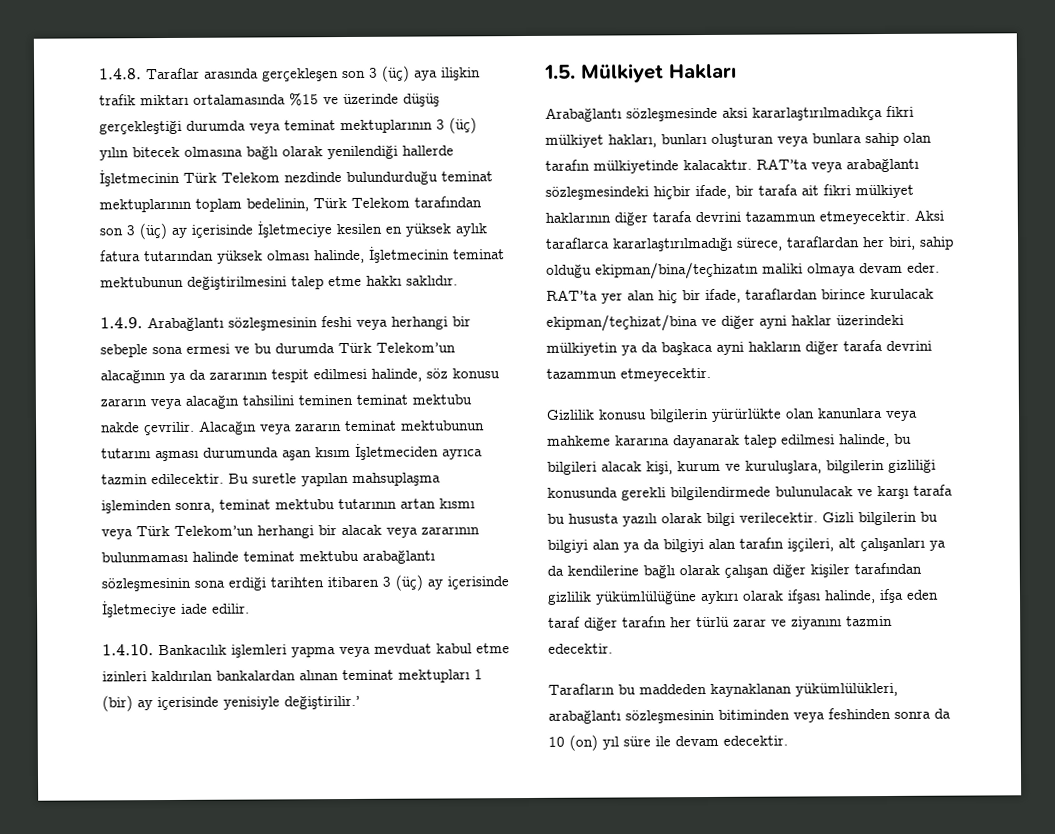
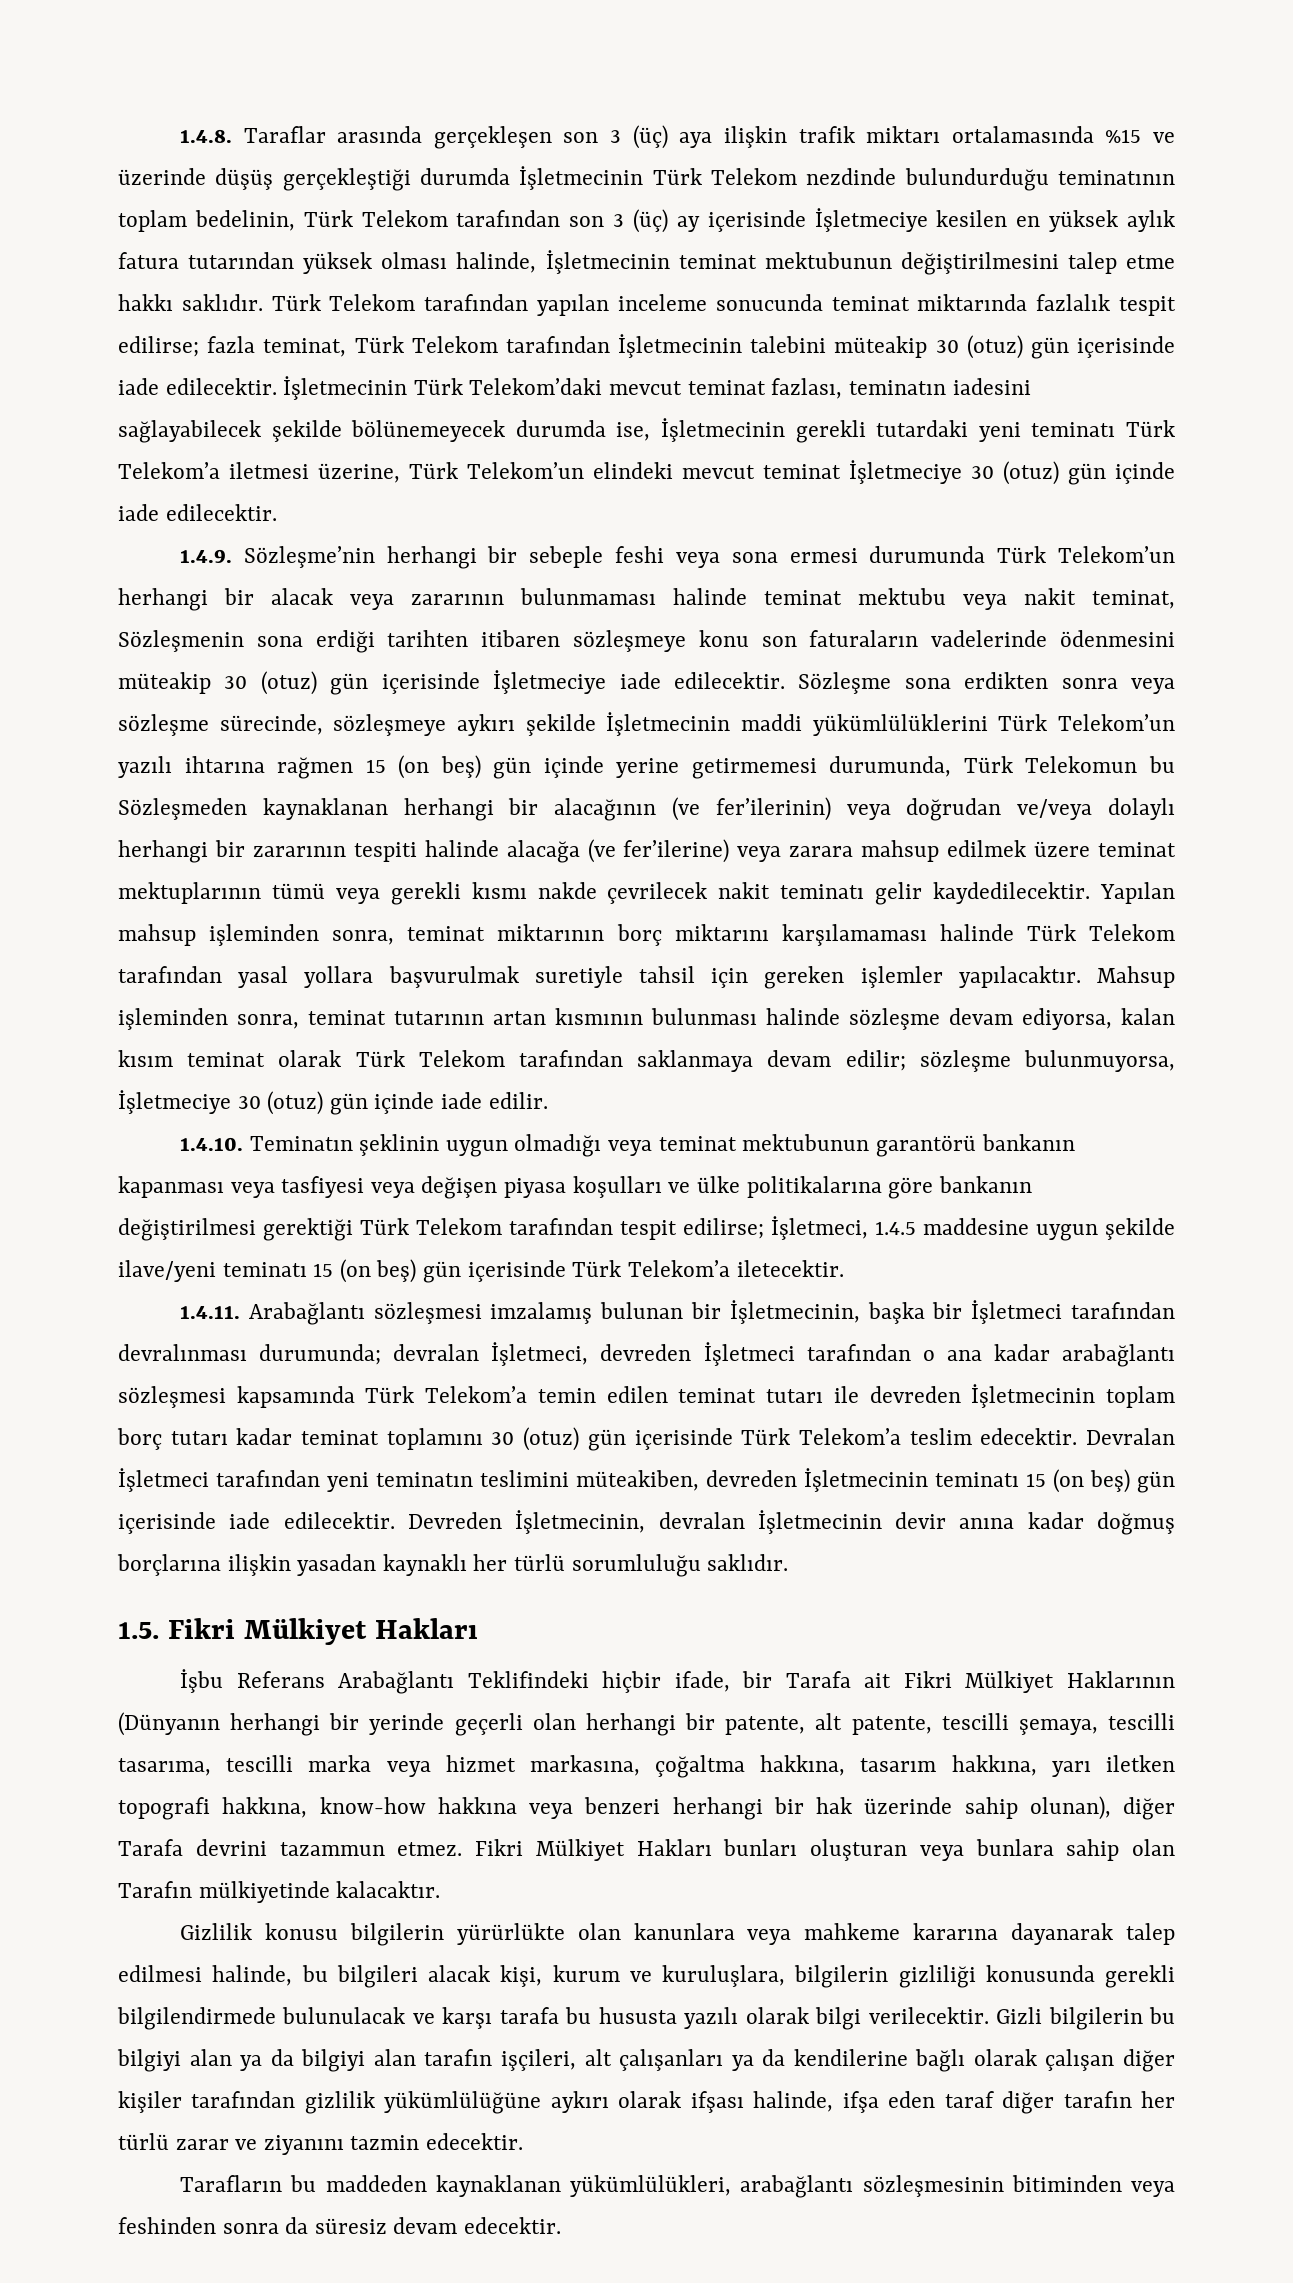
- 1.4.8. Taraflar arasında gerçekleşen son 3 (üç) aya ilişkin trafik miktarı ortalamasında %15 ve üzerinde düşüş gerçekleştiği durumda veya teminat mektuplarının 3 (üç) yılın bitecek olmasına bağlı olarak yenilendiği hallerde İşletmecinin Türk Telekom nezdinde bulundurduğu teminat mektuplarının toplam bedelinin, Türk Telekom tarafından son 3 (üç) ay içerisinde İşletmeciye kesilen en yüksek aylık fatura tutarından yüksek olması halinde, İşletmecinin teminat mektubunun değiştirilmesini talep etme hakkı saklıdır.
- 1.4.9. Arabağlantı sözleşmesinin feshi veya herhangi bir sebeple sona ermesi ve bu durumda Türk Telekom’un alacağının ya da zararının tespit edilmesi halinde, söz konusu zararın veya alacağın tahsilini teminen teminat mektubu nakde çevrilir. Alacağın veya zararın teminat mektubunun tutarını aşması durumunda aşan kısım İşletmeciden ayrıca tazmin edilecektir. Bu suretle yapılan mahsuplaşma işleminden sonra, teminat mektubu tutarının artan kısmı veya Türk Telekom’un herhangi bir alacak veya zararının bulunmaması halinde teminat mektubu arabağlantı sözleşmesinin sona erdiği tarihten itibaren 3 (üç) ay içerisinde İşletmeciye iade edilir.
- 1.4.10. Bankacılık işlemleri yapma veya mevduat kabul etme izinleri kaldırılan bankalardan alınan teminat mektupları 1 (bir) ay içerisinde yenisiyle değiştirilir.’
+ 1.4.8. Taraflar arasında gerçekleşen son 3 (üç) aya ilişkin trafik miktarı ortalamasında %15 ve üzerinde düşüş gerçekleştiği durumda İşletmecinin Türk Telekom nezdinde bulundurduğu teminatının toplam bedelinin, Türk Telekom tarafından son 3 (üç) ay içerisinde İşletmeciye kesilen en yüksek aylık fatura tutarından yüksek olması halinde, İşletmecinin teminat mektubunun değiştirilmesini talep etme hakkı saklıdır. Türk Telekom tarafından yapılan inceleme sonucunda teminat miktarında fazlalık tespit edilirse; fazla teminat, Türk Telekom tarafından İşletmecinin talebini müteakip 30 (otuz) gün içerisinde iade edilecektir. İşletmecinin Türk Telekom’daki mevcut teminat fazlası, teminatın iadesini sağlayabilecek şekilde bölünemeyecek durumda ise, İşletmecinin gerekli tutardaki yeni teminatı Türk Telekom’a iletmesi üzerine, Türk Telekom’un elindeki mevcut teminat İşletmeciye 30 (otuz) gün içinde iade edilecektir.
+ 1.4.9. Sözleşme’nin herhangi bir sebeple feshi veya sona ermesi durumunda Türk Telekom’un herhangi bir alacak veya zararının bulunmaması halinde teminat mektubu veya nakit teminat, Sözleşmenin sona erdiği tarihten itibaren sözleşmeye konu son faturaların vadelerinde ödenmesini müteakip 30 (otuz) gün içerisinde İşletmeciye iade edilecektir. Sözleşme sona erdikten sonra veya sözleşme sürecinde, sözleşmeye aykırı şekilde İşletmecinin maddi yükümlülüklerini Türk Telekom’un yazılı ihtarına rağmen 15 (on beş) gün içinde yerine getirmemesi durumunda, Türk Telekomun bu Sözleşmeden kaynaklanan herhangi bir alacağının (ve fer’ilerinin) veya doğrudan ve/veya dolaylı herhangi bir zararının tespiti halinde alacağa (ve fer’ilerine) veya zarara mahsup edilmek üzere teminat mektuplarının tümü veya gerekli kısmı nakde çevrilecek nakit teminatı gelir kaydedilecektir. Yapılan mahsup işleminden sonra, teminat miktarının borç miktarını karşılamaması halinde Türk Telekom tarafından yasal yollara başvurulmak suretiyle tahsil için gereken işlemler yapılacaktır. Mahsup işleminden sonra, teminat tutarının artan kısmının bulunması halinde sözleşme devam ediyorsa, kalan kısım teminat olarak Türk Telekom tarafından saklanmaya devam edilir; sözleşme bulunmuyorsa, İşletmeciye 30 (otuz) gün içinde iade edilir.
+ 1.4.10. Teminatın şeklinin uygun olmadığı veya teminat mektubunun garantörü bankanın kapanması veya tasfiyesi veya değişen piyasa koşulları ve ülke politikalarına göre bankanın değiştirilmesi gerektiği Türk Telekom tarafından tespit edilirse; İşletmeci, 1.4.5 maddesine uygun şekilde ilave/yeni teminatı 15 (on beş) gün içerisinde Türk Telekom’a iletecektir.
+ 1.4.11. Arabağlantı sözleşmesi imzalamış bulunan bir İşletmecinin, başka bir İşletmeci tarafından devralınması durumunda; devralan İşletmeci, devreden İşletmeci tarafından o ana kadar arabağlantı sözleşmesi kapsamında Türk Telekom’a temin edilen teminat tutarı ile devreden İşletmecinin toplam borç tutarı kadar teminat toplamını 30 (otuz) gün içerisinde Türk Telekom’a teslim edecektir. Devralan İşletmeci tarafından yeni teminatın teslimini müteakiben, devreden İşletmecinin teminatı 15 (on beş) gün içerisinde iade edilecektir. Devreden İşletmecinin, devralan İşletmecinin devir anına kadar doğmuş borçlarına ilişkin yasadan kaynaklı her türlü sorumluluğu saklıdır.
- 1.5. Mülkiyet Hakları
+ 1.5. Fikri Mülkiyet Hakları
- Arabağlantı sözleşmesinde aksi kararlaştırılmadıkça fikri mülkiyet hakları, bunları oluşturan veya bunlara sahip olan tarafın mülkiyetinde kalacaktır. RAT’ta veya arabağlantı sözleşmesindeki hiçbir ifade, bir tarafa ait fikri mülkiyet haklarının diğer tarafa devrini tazammun etmeyecektir. Aksi taraflarca kararlaştırılmadığı sürece, taraflardan her biri, sahip olduğu ekipman/bina/teçhizatın maliki olmaya devam eder. RAT’ta yer alan hiç bir ifade, taraflardan birince kurulacak ekipman/teçhizat/bina ve diğer ayni haklar üzerindeki mülkiyetin ya da başkaca ayni hakların diğer tarafa devrini tazammun etmeyecektir.
+ İşbu Referans Arabağlantı Teklifindeki hiçbir ifade, bir Tarafa ait Fikri Mülkiyet Haklarının (Dünyanın herhangi bir yerinde geçerli olan herhangi bir patente, alt patente, tescilli şemaya, tescilli tasarıma, tescilli marka veya hizmet markasına, çoğaltma hakkına, tasarım hakkına, yarı iletken topografi hakkına, know-how hakkına veya benzeri herhangi bir hak üzerinde sahip olunan), diğer Tarafa devrini tazammun etmez. Fikri Mülkiyet Hakları bunları oluşturan veya bunlara sahip olan Tarafın mülkiyetinde kalacaktır.
- Tarafların bu maddeden kaynaklanan yükümlülükleri, arabağlantı sözleşmesinin bitiminden veya feshinden sonra da 10 (on) yıl süre ile devam edecektir.
+ Tarafların bu maddeden kaynaklanan yükümlülükleri, arabağlantı sözleşmesinin bitiminden veya feshinden sonra da süresiz devam edecektir.

